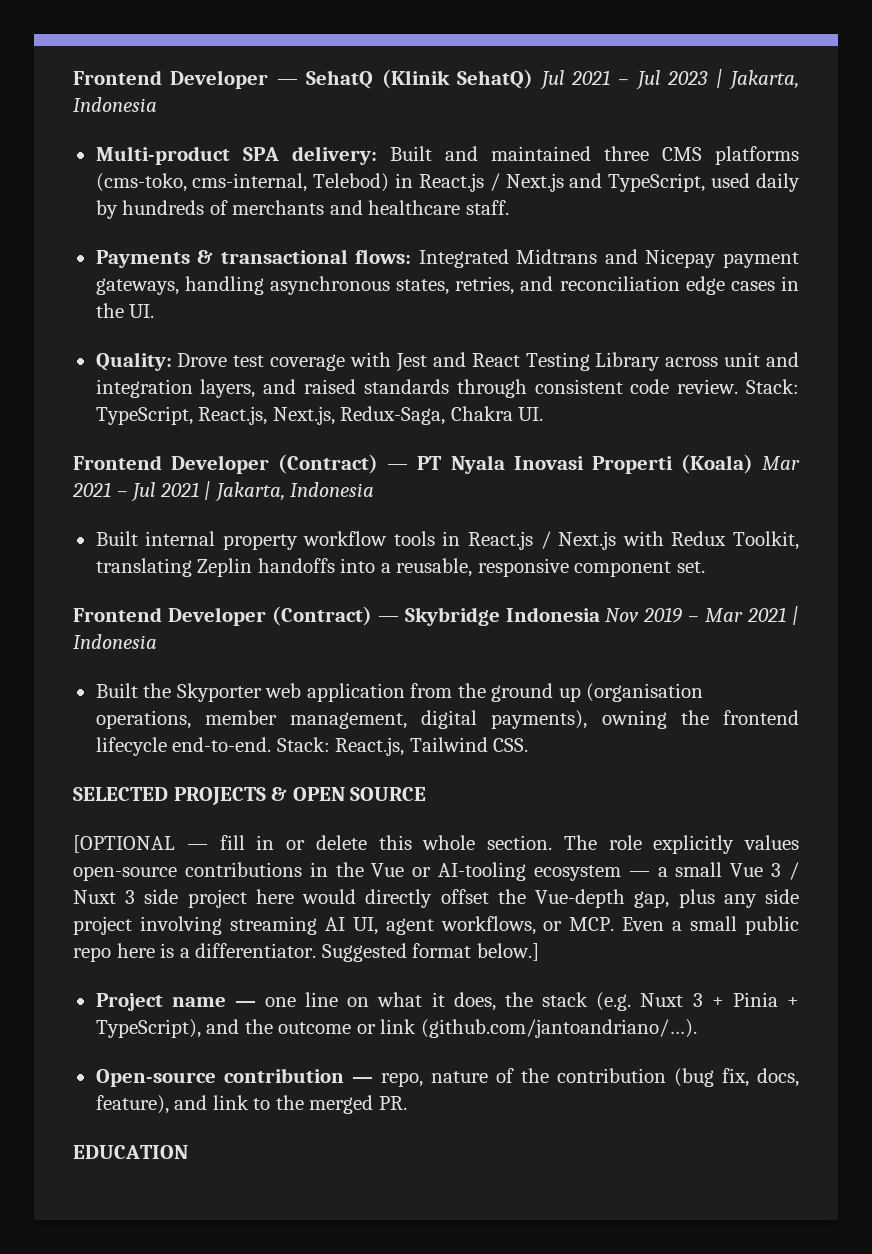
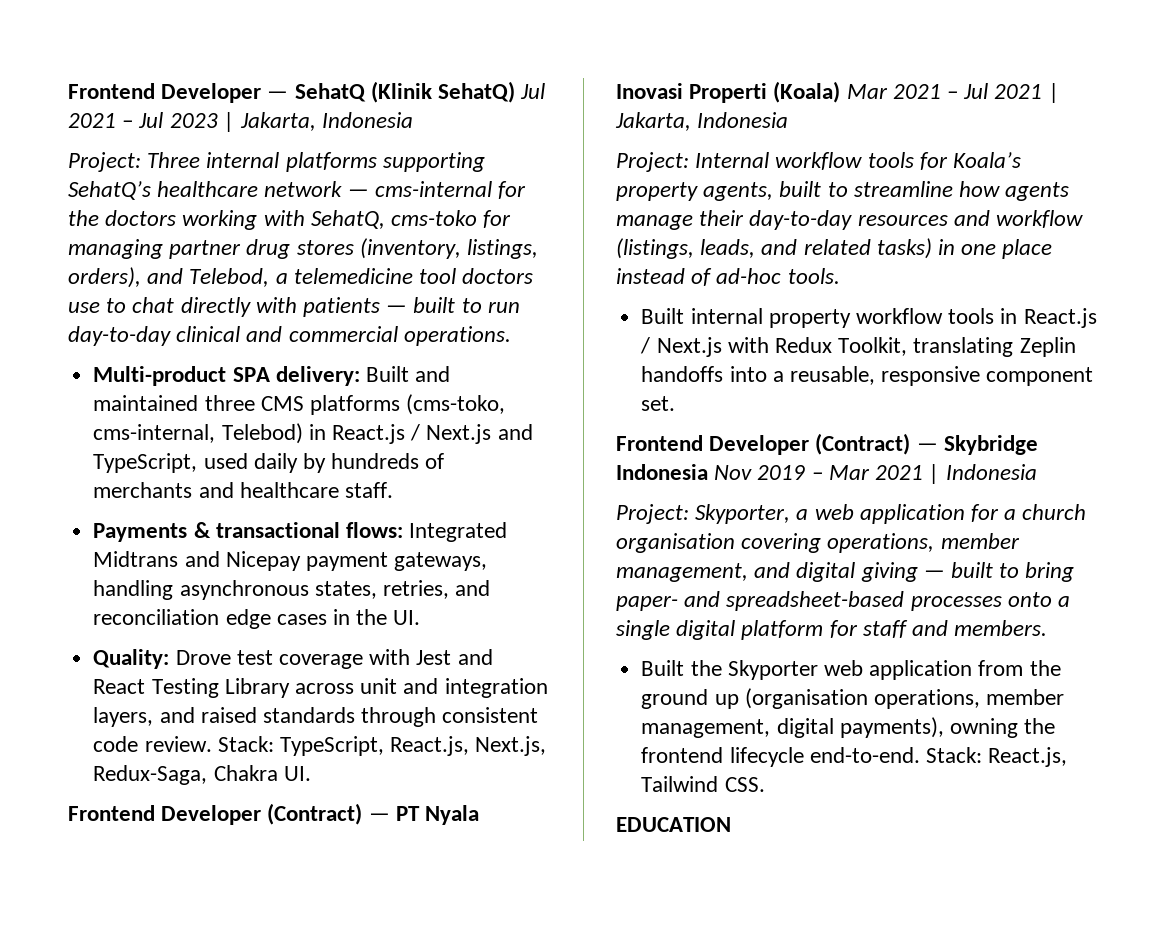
+ Project: Three internal platforms supporting SehatQ’s healthcare network — cms-internal for the doctors working with SehatQ, cms-toko for managing partner drug stores (inventory, listings, orders), and Telebod, a telemedicine tool doctors use to chat directly with patients — built to run day-to-day clinical and commercial operations.
+ Project: Internal workflow tools for Koala’s property agents, built to streamline how agents manage their day-to-day resources and workflow (listings, leads, and related tasks) in one place instead of ad-hoc tools.
+ Project: Skyporter, a web application for a church organisation covering operations, member management, and digital giving — built to bring paper- and spreadsheet-based processes onto a single digital platform for staff and members.
- SELECTED PROJECTS & OPEN SOURCE
- [OPTIONAL — fill in or delete this whole section. The role explicitly values open-source contributions in the Vue or AI-tooling ecosystem — a small Vue 3 / Nuxt 3 side project here would directly offset the Vue-depth gap, plus any side project involving streaming AI UI, agent workflows, or MCP. Even a small public repo here is a differentiator. Suggested format below.]
- Project name — one line on what it does, the stack (e.g. Nuxt 3 + Pinia + TypeScript), and the outcome or link (github.com/jantoandriano/…).
- Open-source contribution — repo, nature of the contribution (bug fix, docs, feature), and link to the merged PR.

